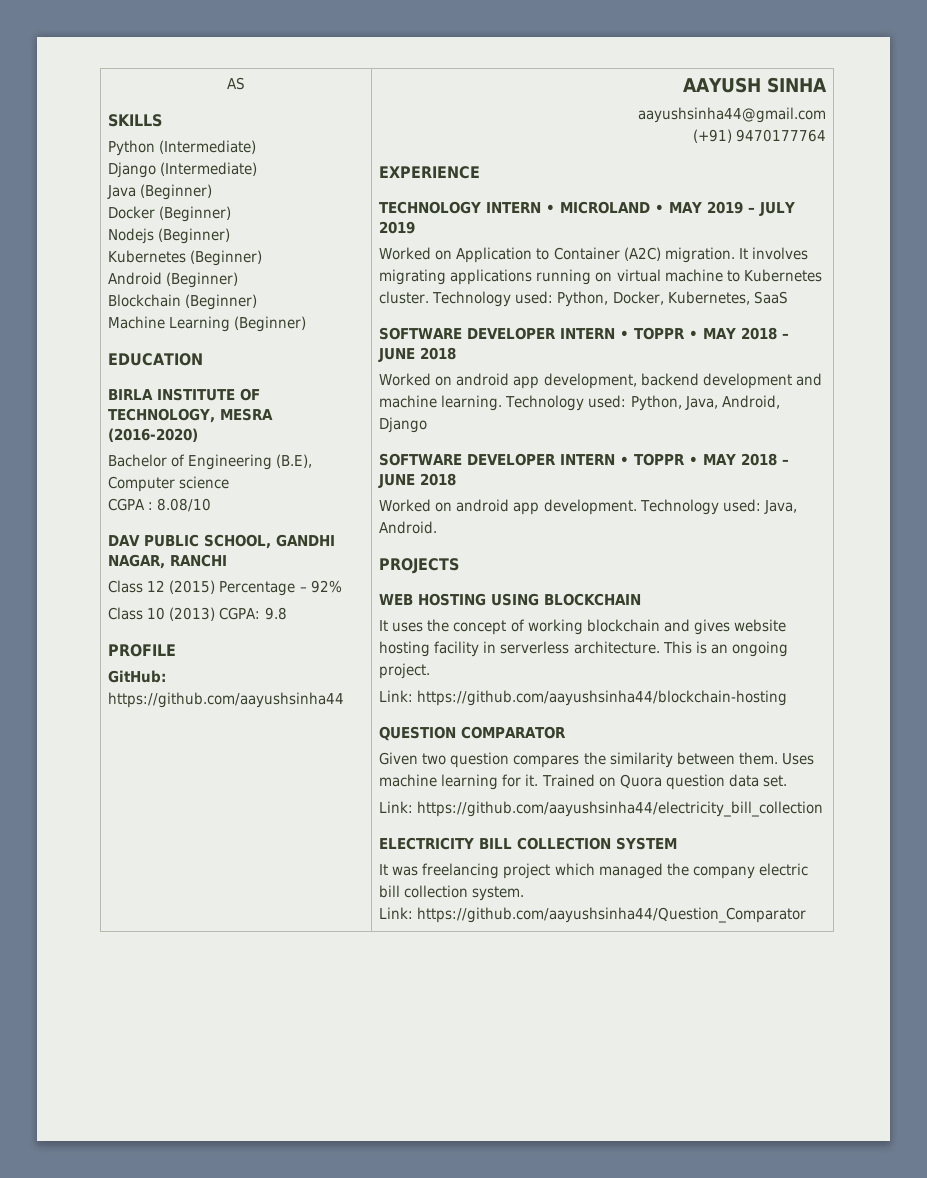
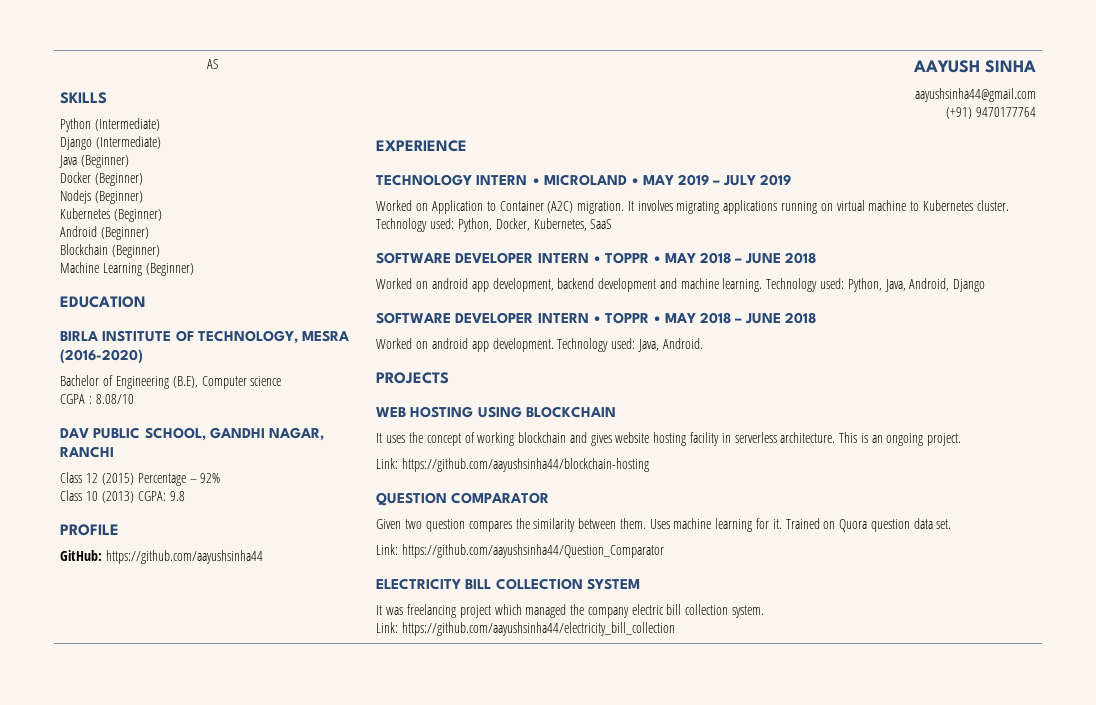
- Link: https://github.com/aayushsinha44/electricity_bill_collection
+ Link: https://github.com/aayushsinha44/Question_Comparator
- Link: https://github.com/aayushsinha44/Question_Comparator
+ Link: https://github.com/aayushsinha44/electricity_bill_collection

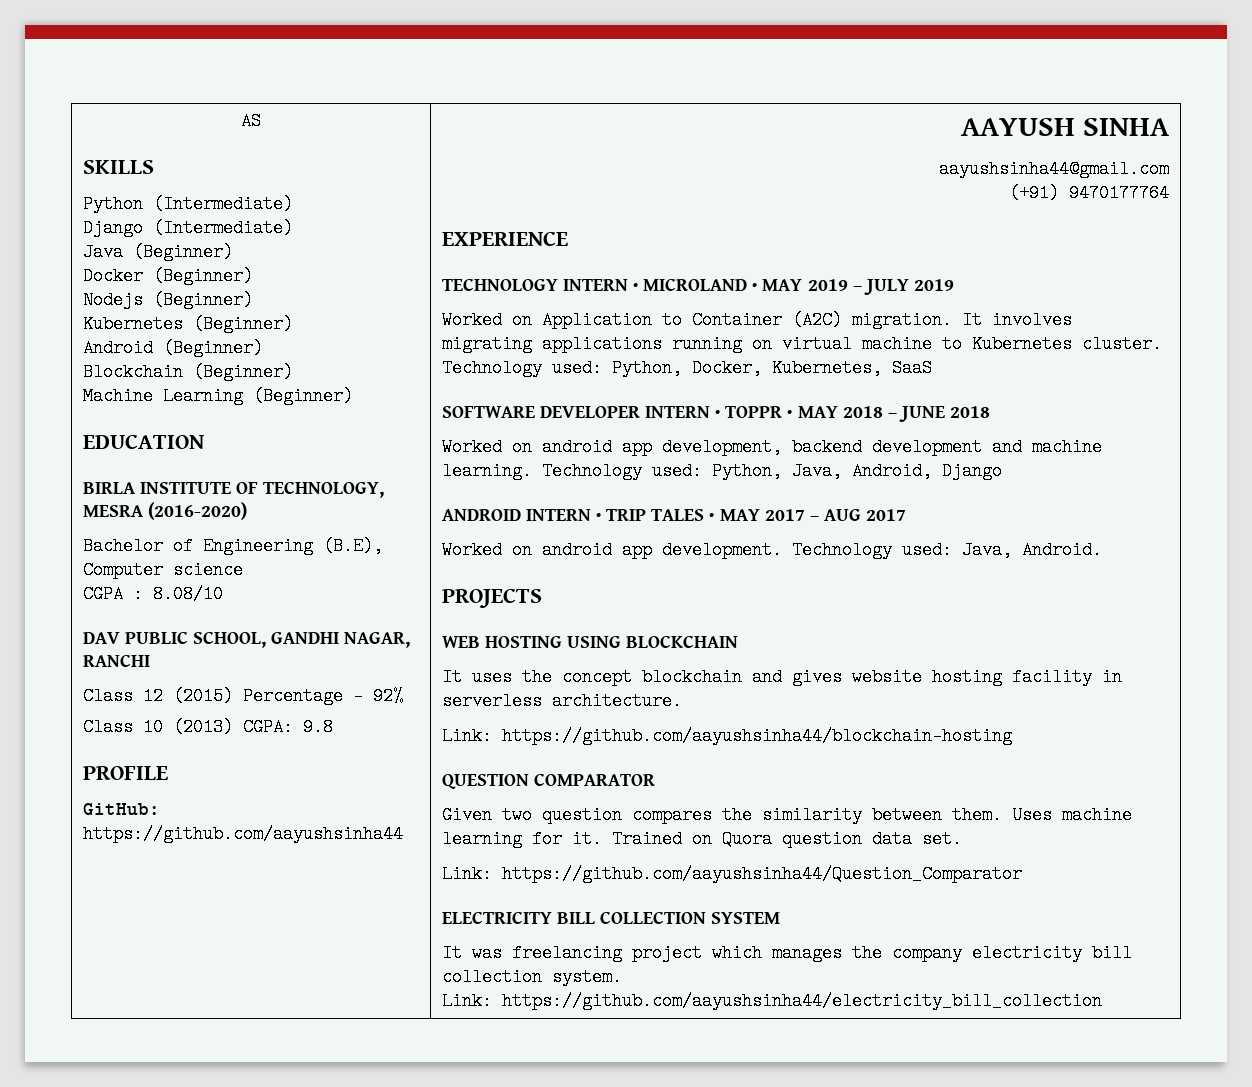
  Technology used: Python, Java, Android, Django
- SOFTWARE DEVELOPER INTERN • TOPPR • MAY 2018 – JUNE 2018
+ ANDROID INTERN • TRIP TALES • MAY 2017 – AUG 2017
- It uses the concept of working blockchain and gives website hosting facility in serverless architecture. This is an ongoing project.
+ It uses the concept blockchain and gives website hosting facility in serverless architecture.
- It was freelancing project which managed the company electric bill collection system.
+ It was freelancing project which manages the company electricity bill collection system.

